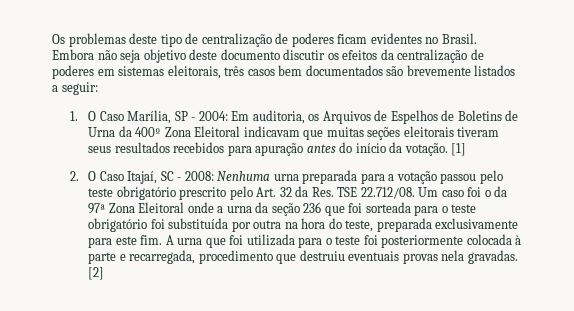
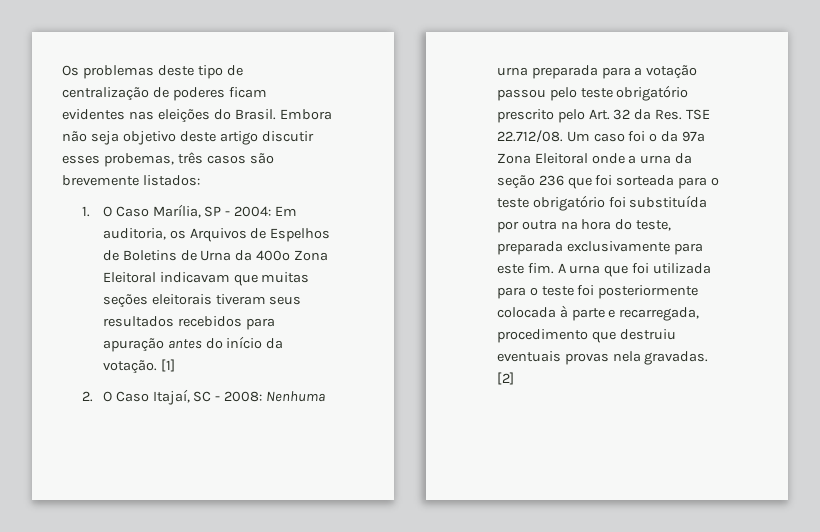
- Os problemas deste tipo de centralização de poderes ficam evidentes no Brasil.
+ Os problemas deste tipo de centralização de poderes ficam evidentes nas eleições do Brasil.
- Embora não seja objetivo deste documento discutir os efeitos da centralização de poderes em sistemas eleitorais, três casos bem documentados são brevemente listados a seguir:
+ Embora não seja objetivo deste artigo discutir esses probemas, três casos são brevemente listados:

